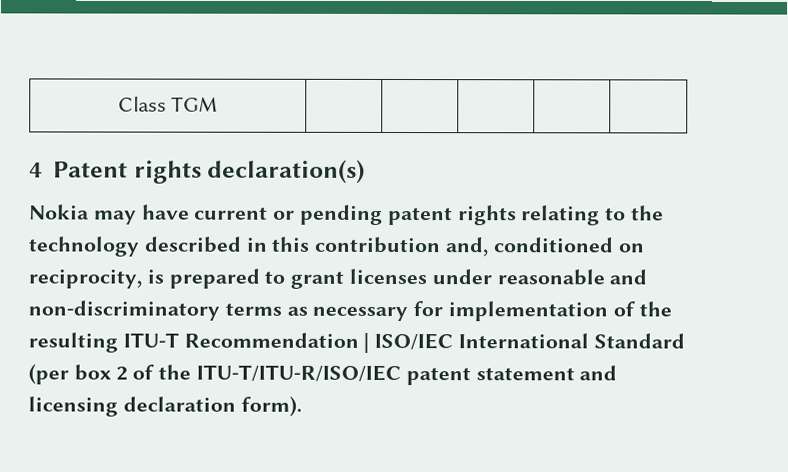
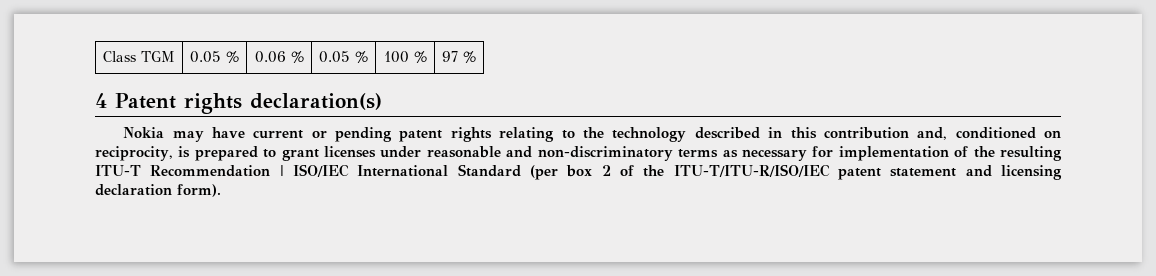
- Class TGM | | | | |
+ Class TGM | 0.05 % | 0.06 % | 0.05 % | 100 % | 97 %

